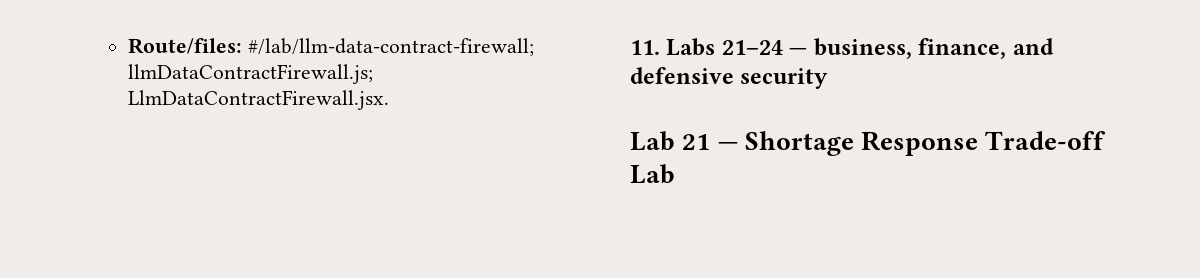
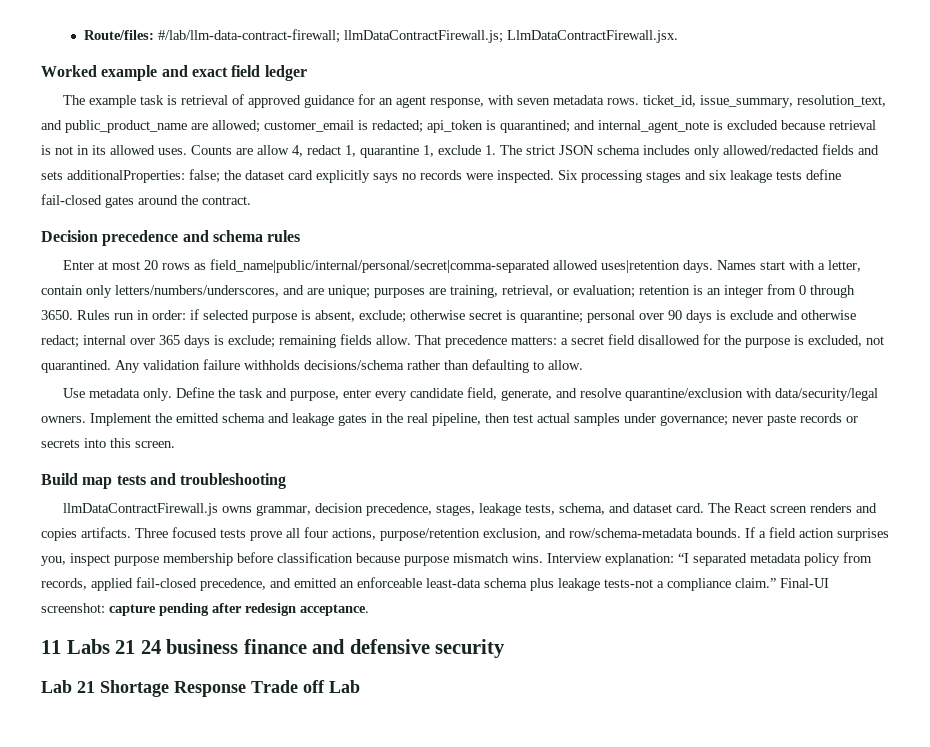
- 11. Labs 21–24 — business, finance, and defensive security
+ Worked example and exact field ledger
+ The example task is retrieval of approved guidance for an agent response, with seven metadata rows. ticket_id, issue_summary, resolution_text, and public_product_name are allowed; customer_email is redacted; api_token is quarantined; and internal_agent_note is excluded because retrieval is not in its allowed uses. Counts are allow 4, redact 1, quarantine 1, exclude 1. The strict JSON schema includes only allowed/redacted fields and sets additionalProperties: false; the dataset card explicitly says no records were inspected. Six processing stages and six leakage tests define fail-closed gates around the contract.
+ Decision precedence and schema rules
+ Enter at most 20 rows as field_name|public/internal/personal/secret|comma-separated allowed uses|retention days. Names start with a letter, contain only letters/numbers/underscores, and are unique; purposes are training, retrieval, or evaluation; retention is an integer from 0 through 3650. Rules run in order: if selected purpose is absent, exclude; otherwise secret is quarantine; personal over 90 days is exclude and otherwise redact; internal over 365 days is exclude; remaining fields allow. That precedence matters: a secret field disallowed for the purpose is excluded, not quarantined. Any validation failure withholds decisions/schema rather than defaulting to allow.
+ Use metadata only. Define the task and purpose, enter every candidate field, generate, and resolve quarantine/exclusion with data/security/legal owners. Implement the emitted schema and leakage gates in the real pipeline, then test actual samples under governance; never paste records or secrets into this screen.
+ Build map tests and troubleshooting
+ llmDataContractFirewall.js owns grammar, decision precedence, stages, leakage tests, schema, and dataset card. The React screen renders and copies artifacts. Three focused tests prove all four actions, purpose/retention exclusion, and row/schema-metadata bounds. If a field action surprises you, inspect purpose membership before classification because purpose mismatch wins. Interview explanation: “I separated metadata policy from records, applied fail-closed precedence, and emitted an enforceable least-data schema plus leakage tests-not a compliance claim.” Final-UI screenshot: capture pending after redesign acceptance.
+ 11 Labs 21 24 business finance and defensive security
- Lab 21 — Shortage Response Trade-off Lab
+ Lab 21 Shortage Response Trade off Lab

